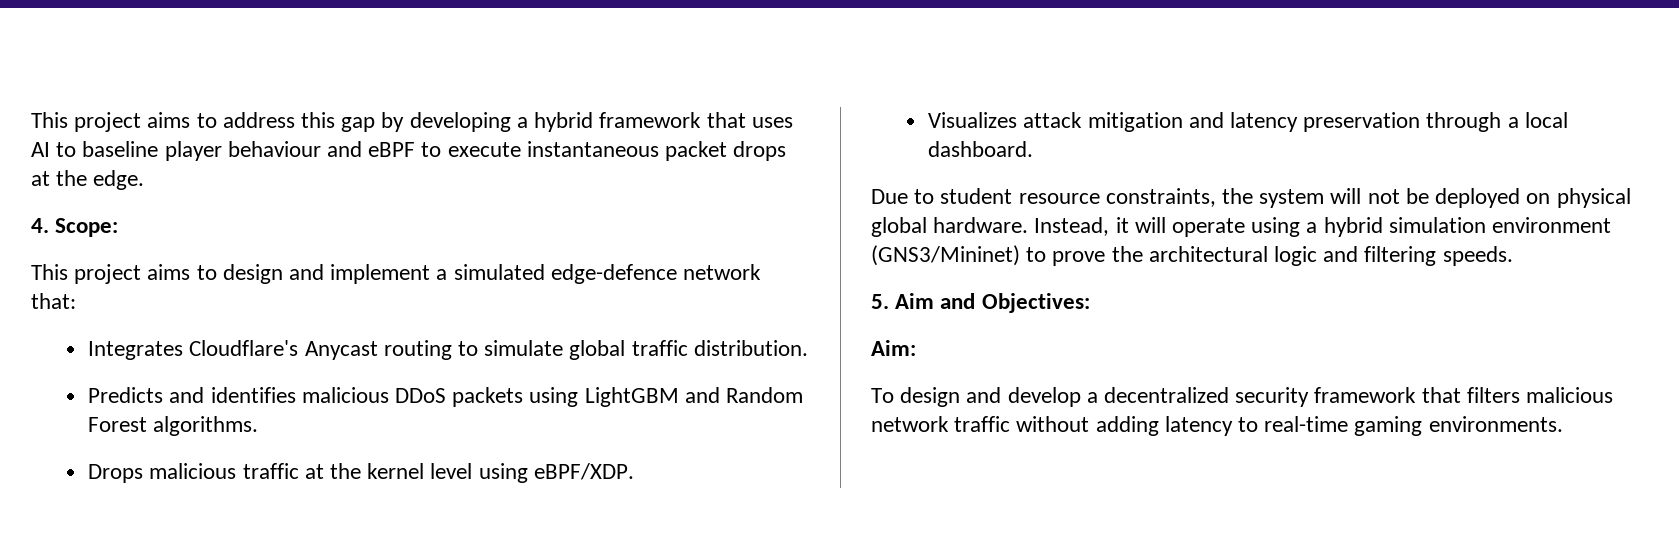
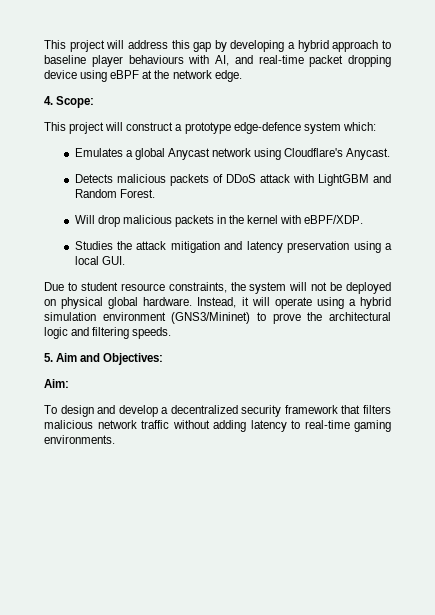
- This project aims to address this gap by developing a hybrid framework that uses AI to baseline player behaviour and eBPF to execute instantaneous packet drops at the edge.
+ This project will address this gap by developing a hybrid approach to baseline player behaviours with AI, and real-time packet dropping device using eBPF at the network edge.
- This project aims to design and implement a simulated edge-defence network that:
- Integrates Cloudflare's Anycast routing to simulate global traffic distribution.
- Predicts and identifies malicious DDoS packets using LightGBM and Random Forest algorithms.
- Drops malicious traffic at the kernel level using eBPF/XDP.
+ This project will construct a prototype edge-defence system which:
+ Emulates a global Anycast network using Cloudflare's Anycast.
+ Detects malicious packets of DDoS attack with LightGBM and Random Forest.
+ Will drop malicious packets in the kernel with eBPF/XDP.
- Visualizes attack mitigation and latency preservation through a local dashboard.
+ Studies the attack mitigation and latency preservation using a local GUI.

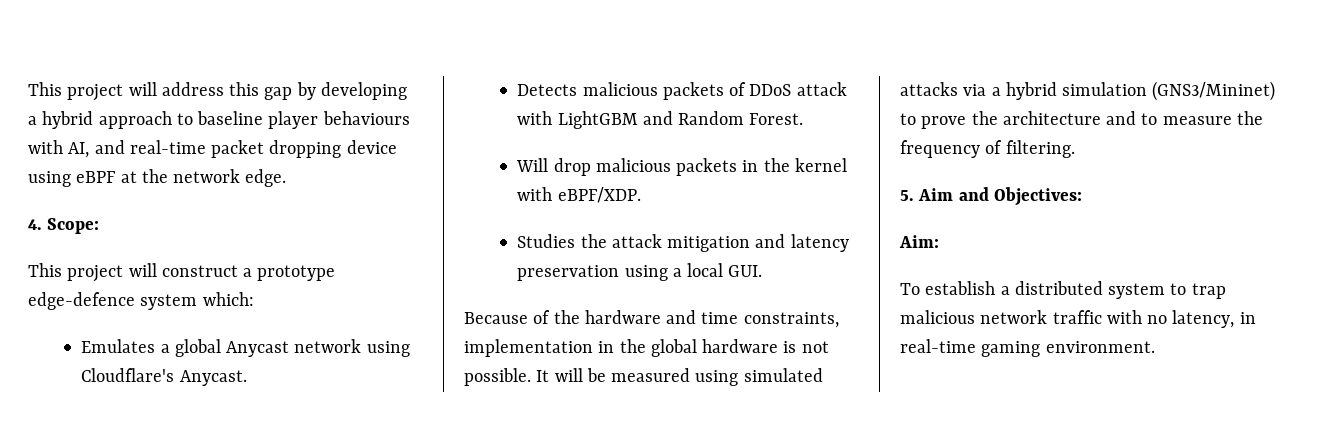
- Due to student resource constraints, the system will not be deployed on physical global hardware. Instead, it will operate using a hybrid simulation environment (GNS3/Mininet) to prove the architectural logic and filtering speeds.
+ Because of the hardware and time constraints, implementation in the global hardware is not possible. It will be measured using simulated attacks via a hybrid simulation (GNS3/Mininet) to prove the architecture and to measure the frequency of filtering.
- To design and develop a decentralized security framework that filters malicious network traffic without adding latency to real-time gaming environments.
+ To establish a distributed system to trap malicious network traffic with no latency, in real-time gaming environment.

